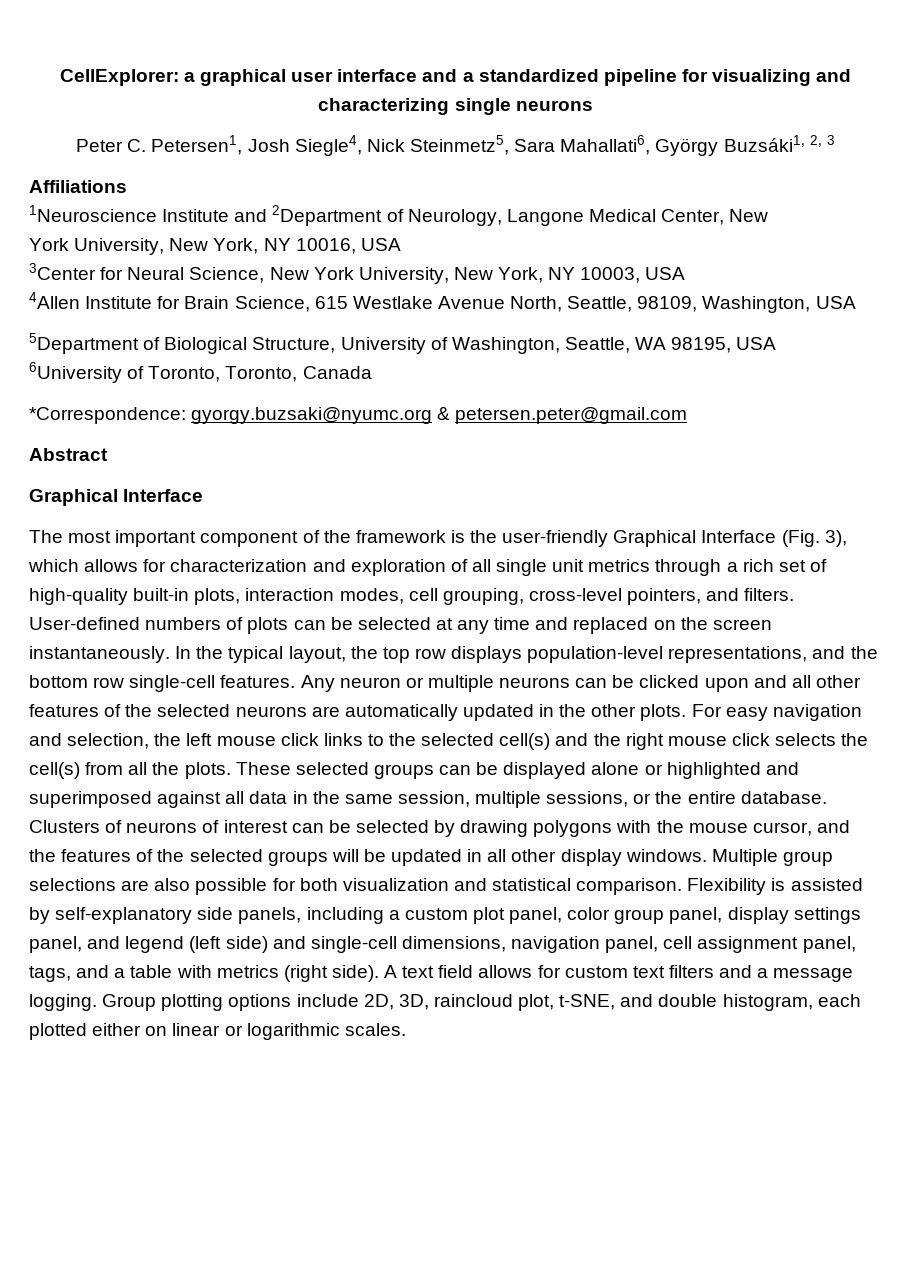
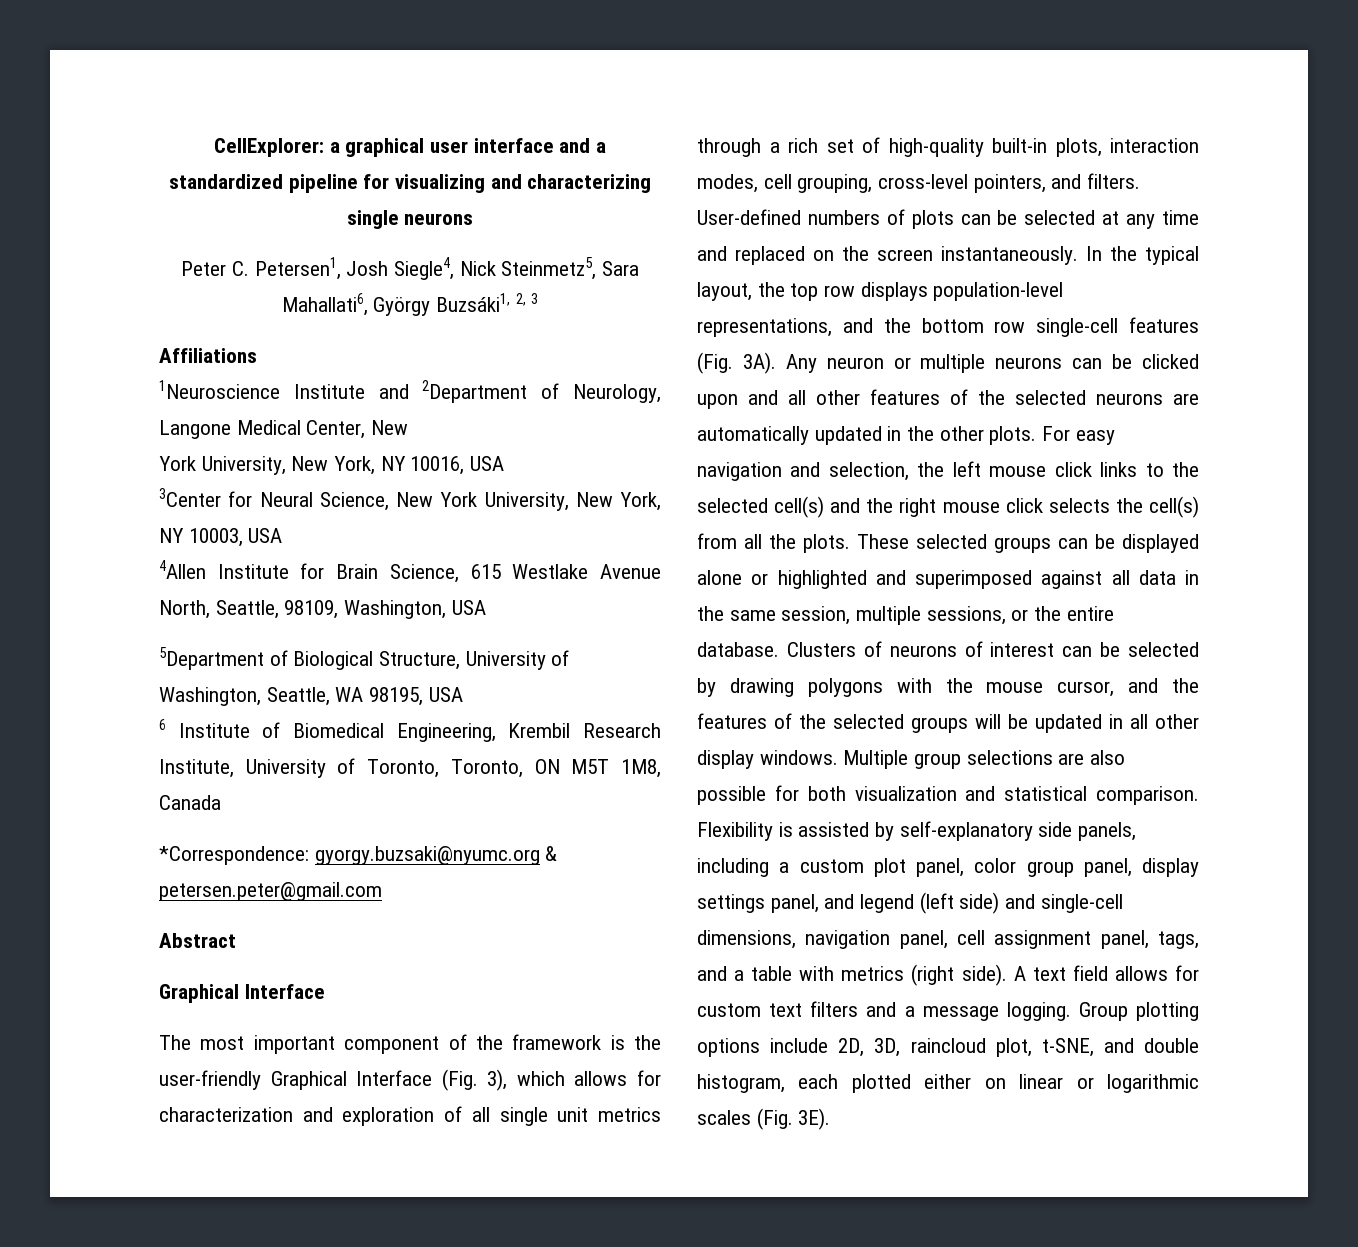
- 6University of Toronto, Toronto, Canada
+ 6 Institute of Biomedical Engineering, Krembil Research Institute, University of Toronto, Toronto, ON M5T 1M8, Canada
- In the typical layout, the top row displays population-level representations, and the bottom row single-cell features.
+ In the typical layout, the top row displays population-level representations, and the bottom row single-cell features (Fig. 3A).
- Group plotting options include 2D, 3D, raincloud plot, t-SNE, and double histogram, each plotted either on linear or logarithmic scales.
+ Group plotting options include 2D, 3D, raincloud plot, t-SNE, and double histogram, each plotted either on linear or logarithmic scales (Fig. 3E).

